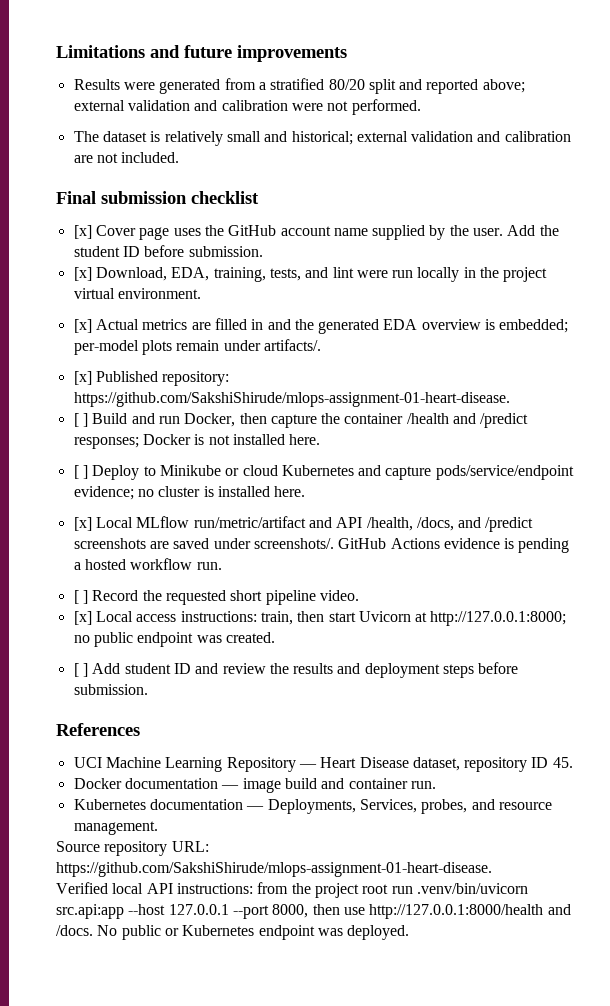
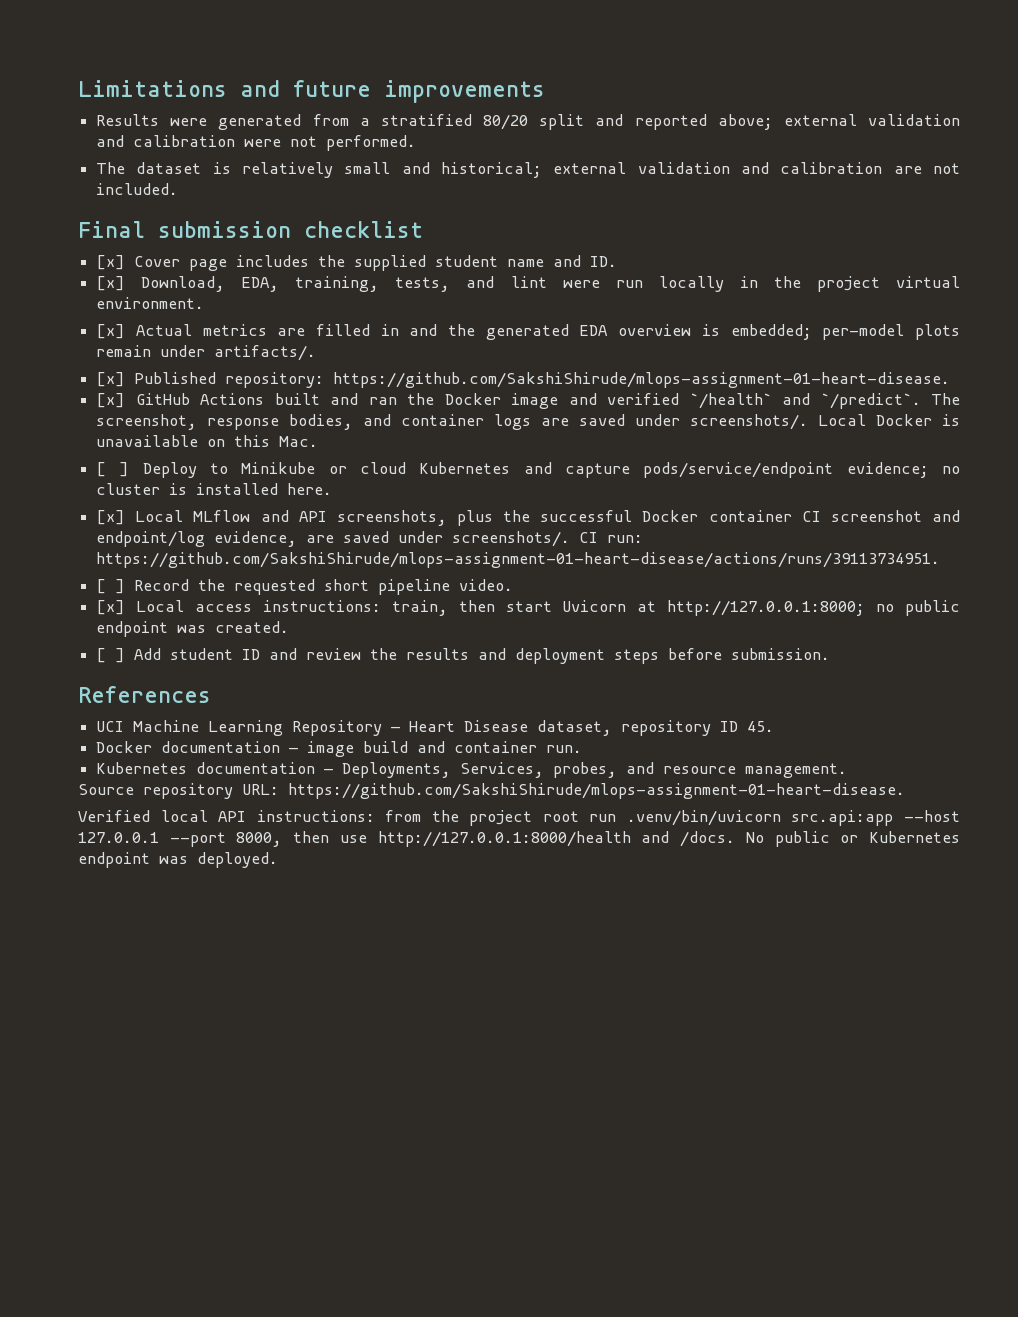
- [x] Cover page uses the GitHub account name supplied by the user. Add the student ID before submission.
+ [x] Cover page includes the supplied student name and ID.
- [ ] Build and run Docker, then capture the container /health and /predict responses; Docker is not installed here.
+ [x] GitHub Actions built and ran the Docker image and verified `/health` and `/predict`. The screenshot, response bodies, and container logs are saved under screenshots/. Local Docker is unavailable on this Mac.
- [x] Local MLflow run/metric/artifact and API /health, /docs, and /predict screenshots are saved under screenshots/. GitHub Actions evidence is pending a hosted workflow run.
+ [x] Local MLflow and API screenshots, plus the successful Docker container CI screenshot and endpoint/log evidence, are saved under screenshots/. CI run: https://github.com/SakshiShirude/mlops-assignment-01-heart-disease/actions/runs/39113734951.

